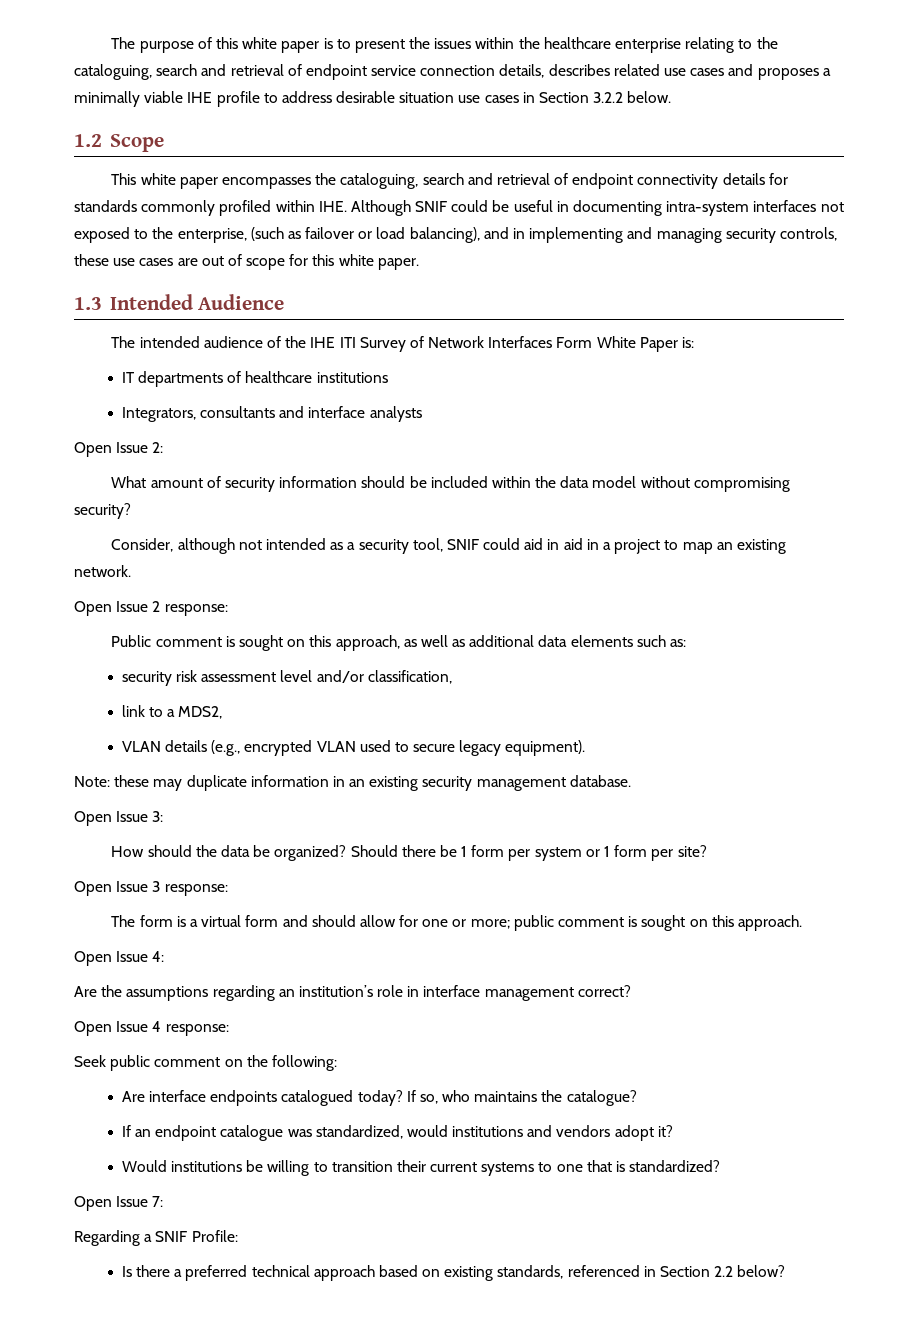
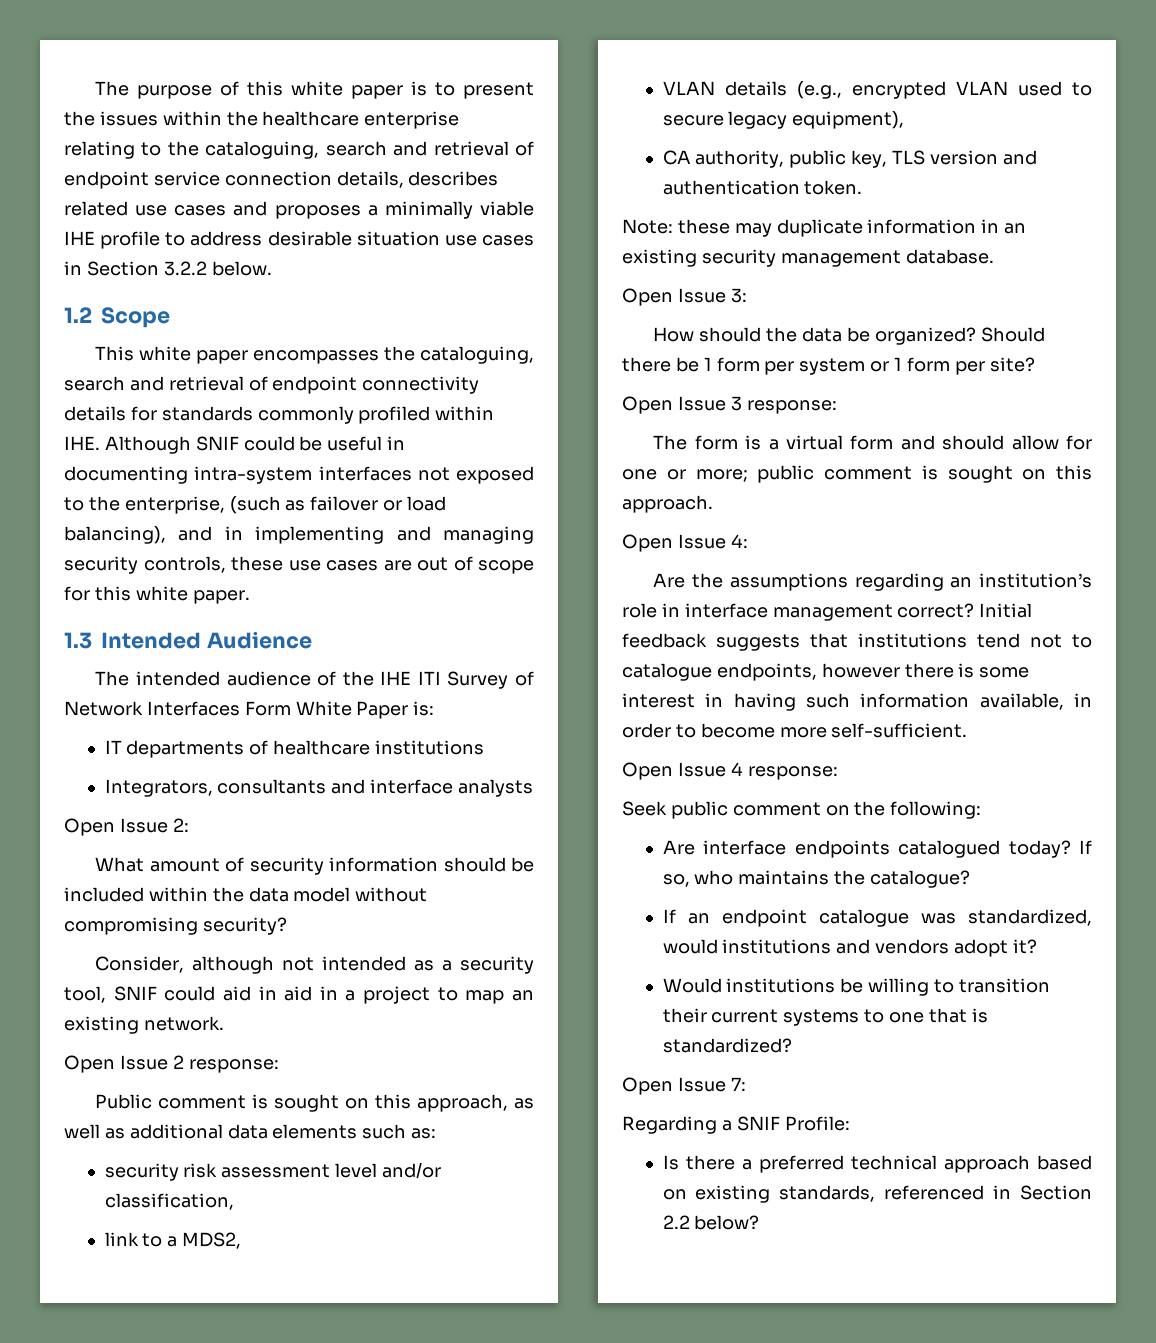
- VLAN details (e.g., encrypted VLAN used to secure legacy equipment).
+ VLAN details (e.g., encrypted VLAN used to secure legacy equipment),
+ CA authority, public key, TLS version and authentication token.
+ Initial feedback suggests that institutions tend not to catalogue endpoints, however there is some interest in having such information available, in order to become more self-sufficient.

